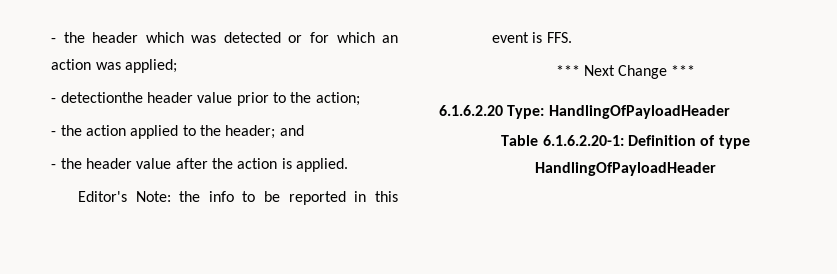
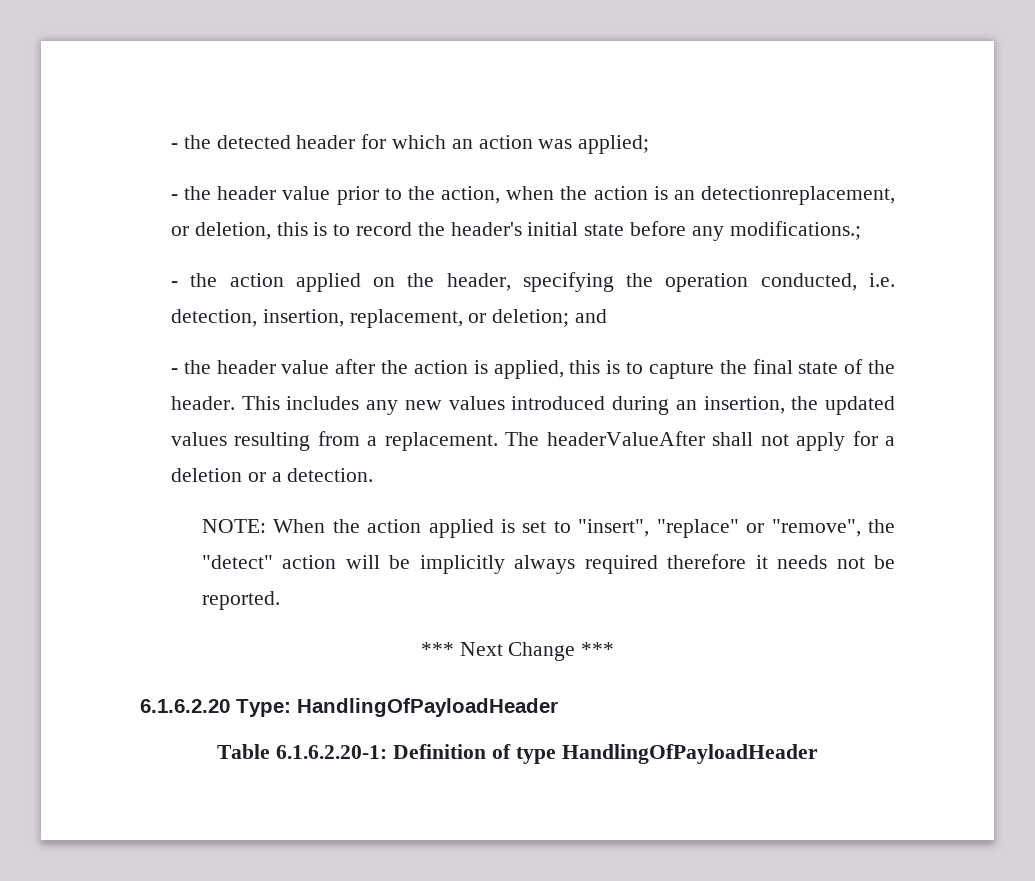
- - the header which was detected or for which an action was applied;
+ - the detected header for which an action was applied;
- - detectionthe header value prior to the action;
- - the action applied to the header; and
+ - the header value prior to the action, when the action is an detectionreplacement, or deletion, this is to record the header's initial state before any modifications.;
+ - the action applied on the header, specifying the operation conducted, i.e. detection, insertion, replacement, or deletion; and
- - the header value after the action is applied.
- Editor's Note: the info to be reported in this event is FFS.
+ - the header value after the action is applied, this is to capture the final state of the header. This includes any new values introduced during an insertion, the updated values resulting from a replacement. The headerValueAfter shall not apply for a deletion or a detection.
+ NOTE: When the action applied is set to "insert", "replace" or "remove", the "detect" action will be implicitly always required therefore it needs not be reported.

